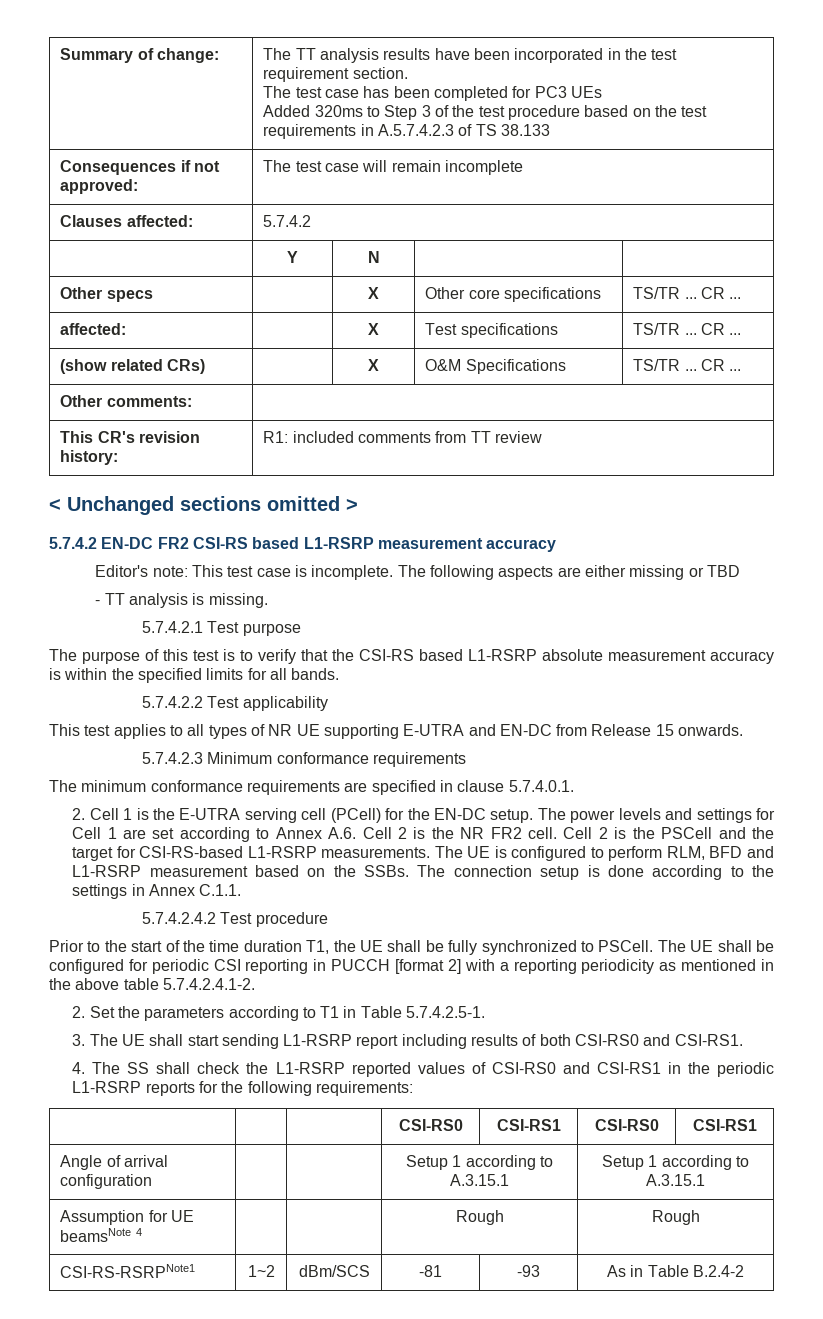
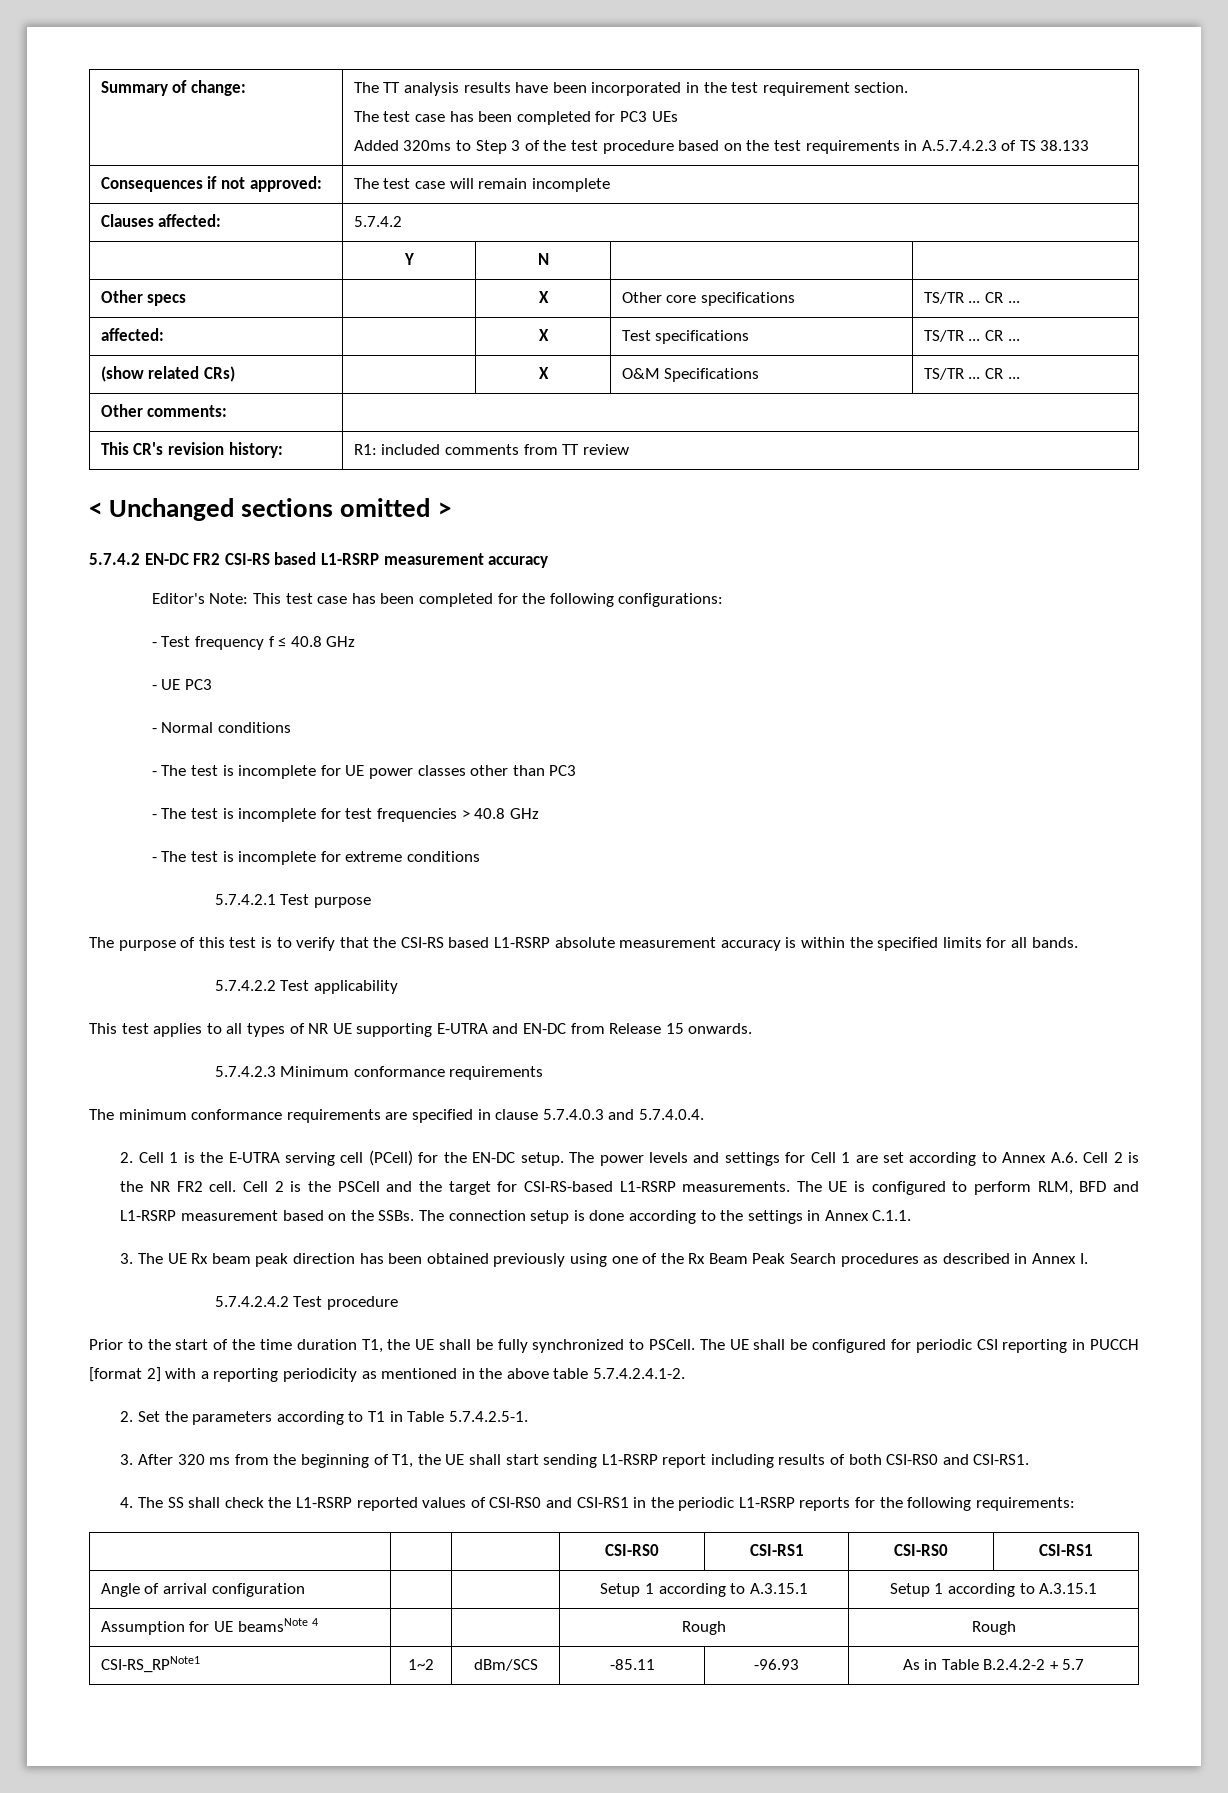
- Editor's note: This test case is incomplete. The following aspects are either missing or TBD
- - TT analysis is missing.
+ Editor's Note: This test case has been completed for the following configurations:
+ - Test frequency f ≤ 40.8 GHz
+ - UE PC3
+ - Normal conditions
+ - The test is incomplete for UE power classes other than PC3
+ - The test is incomplete for test frequencies > 40.8 GHz
+ - The test is incomplete for extreme conditions
- The minimum conformance requirements are specified in clause 5.7.4.0.1.
+ The minimum conformance requirements are specified in clause 5.7.4.0.3 and 5.7.4.0.4.
+ 3. The UE Rx beam peak direction has been obtained previously using one of the Rx Beam Peak Search procedures as described in Annex I.
- 3. The UE shall start sending L1-RSRP report including results of both CSI-RS0 and CSI-RS1.
+ 3. After 320 ms from the beginning of T1, the UE shall start sending L1-RSRP report including results of both CSI-RS0 and CSI-RS1.
- CSI-RS-RSRPNote1 | 1~2 | dBm/SCS | -81 | -93 | As in Table B.2.4-2
+ CSI-RS_RPNote1 | 1~2 | dBm/SCS | -85.11 | -96.93 | As in Table B.2.4.2-2 + 5.7

